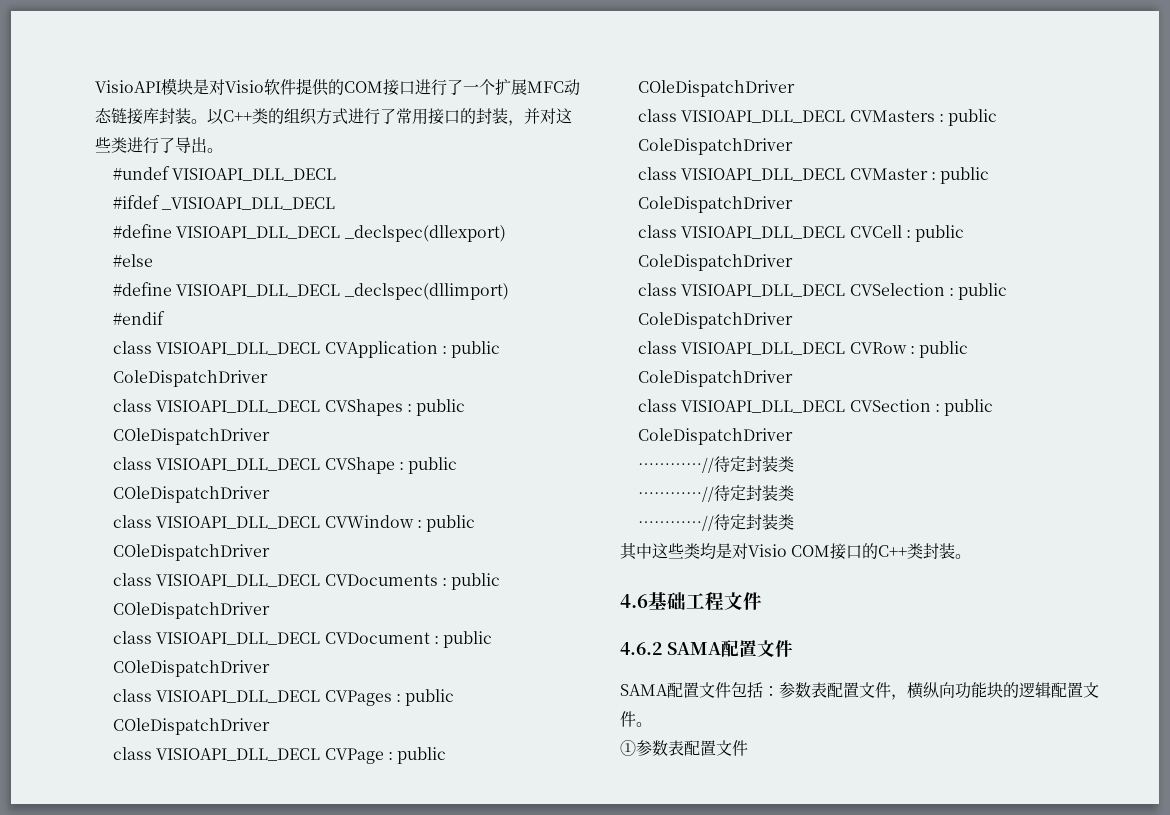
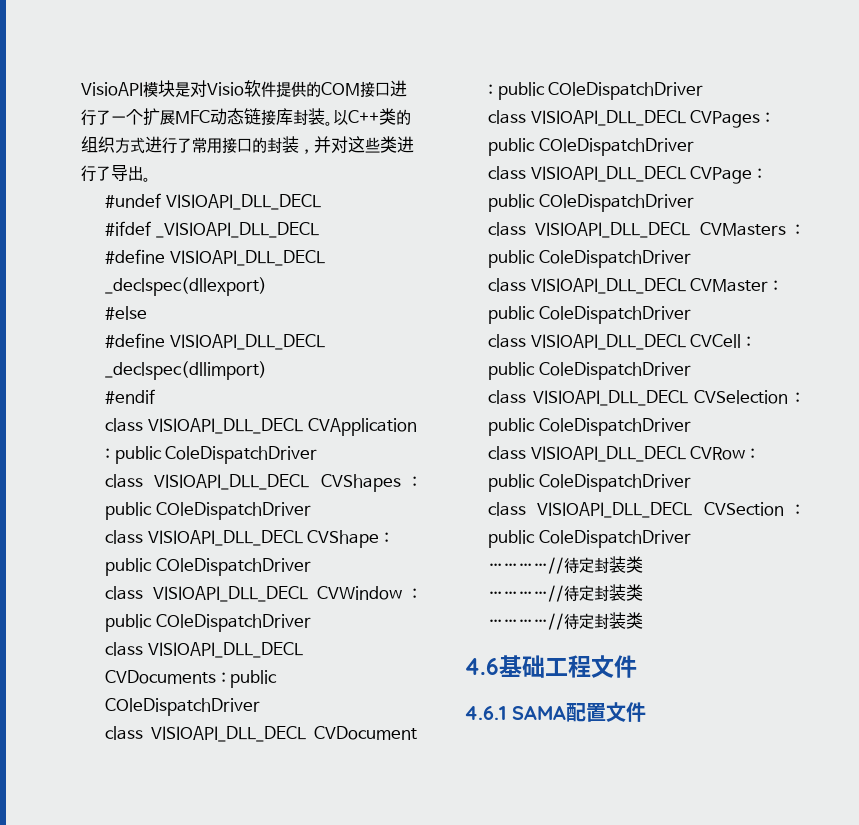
- 其中这些类均是对Visio COM接口的C++类封装。
- 4.6.2 SAMA配置文件
- SAMA配置文件包括：参数表配置文件，横纵向功能块的逻辑配置文件。
- ①参数表配置文件
+ 4.6.1 SAMA配置文件

